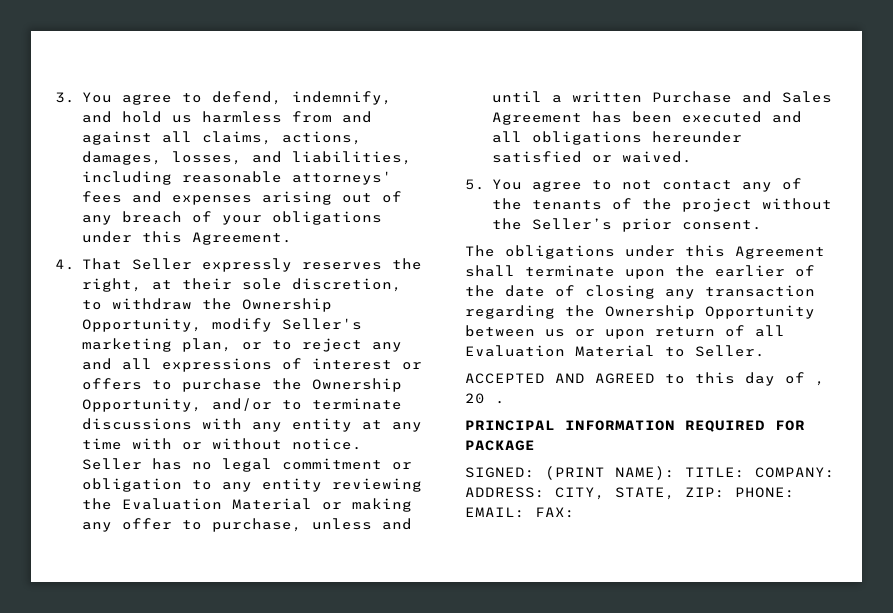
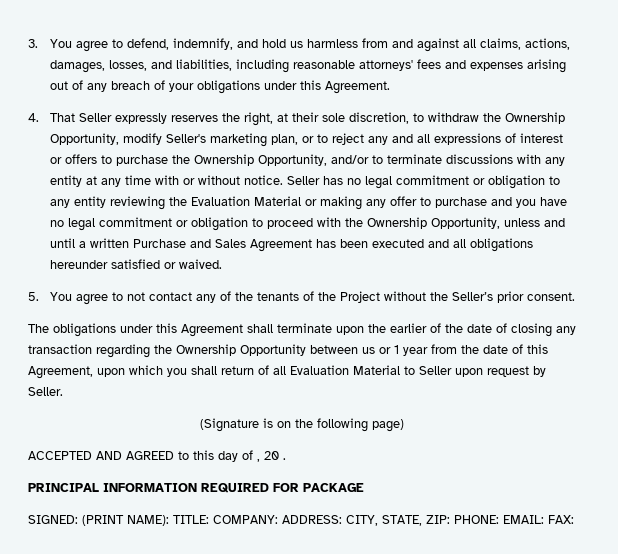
- Seller has no legal commitment or obligation to any entity reviewing the Evaluation Material or making any offer to purchase, unless and until a written Purchase and Sales Agreement has been executed and all obligations hereunder satisfied or waived.
+ Seller has no legal commitment or obligation to any entity reviewing the Evaluation Material or making any offer to purchase and you have no legal commitment or obligation to proceed with the Ownership Opportunity, unless and until a written Purchase and Sales Agreement has been executed and all obligations hereunder satisfied or waived.
- 5. You agree to not contact any of the tenants of the project without the Seller’s prior consent.
+ 5. You agree to not contact any of the tenants of the Project without the Seller’s prior consent.
- The obligations under this Agreement shall terminate upon the earlier of the date of closing any transaction regarding the Ownership Opportunity between us or upon return of all Evaluation Material to Seller.
+ The obligations under this Agreement shall terminate upon the earlier of the date of closing any transaction regarding the Ownership Opportunity between us or 1 year from the date of this Agreement, upon which you shall return of all Evaluation Material to Seller upon request by Seller.
+ (Signature is on the following page)

